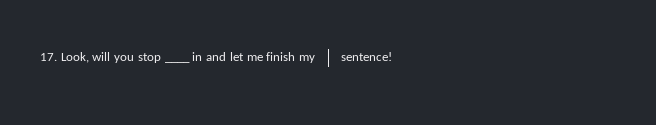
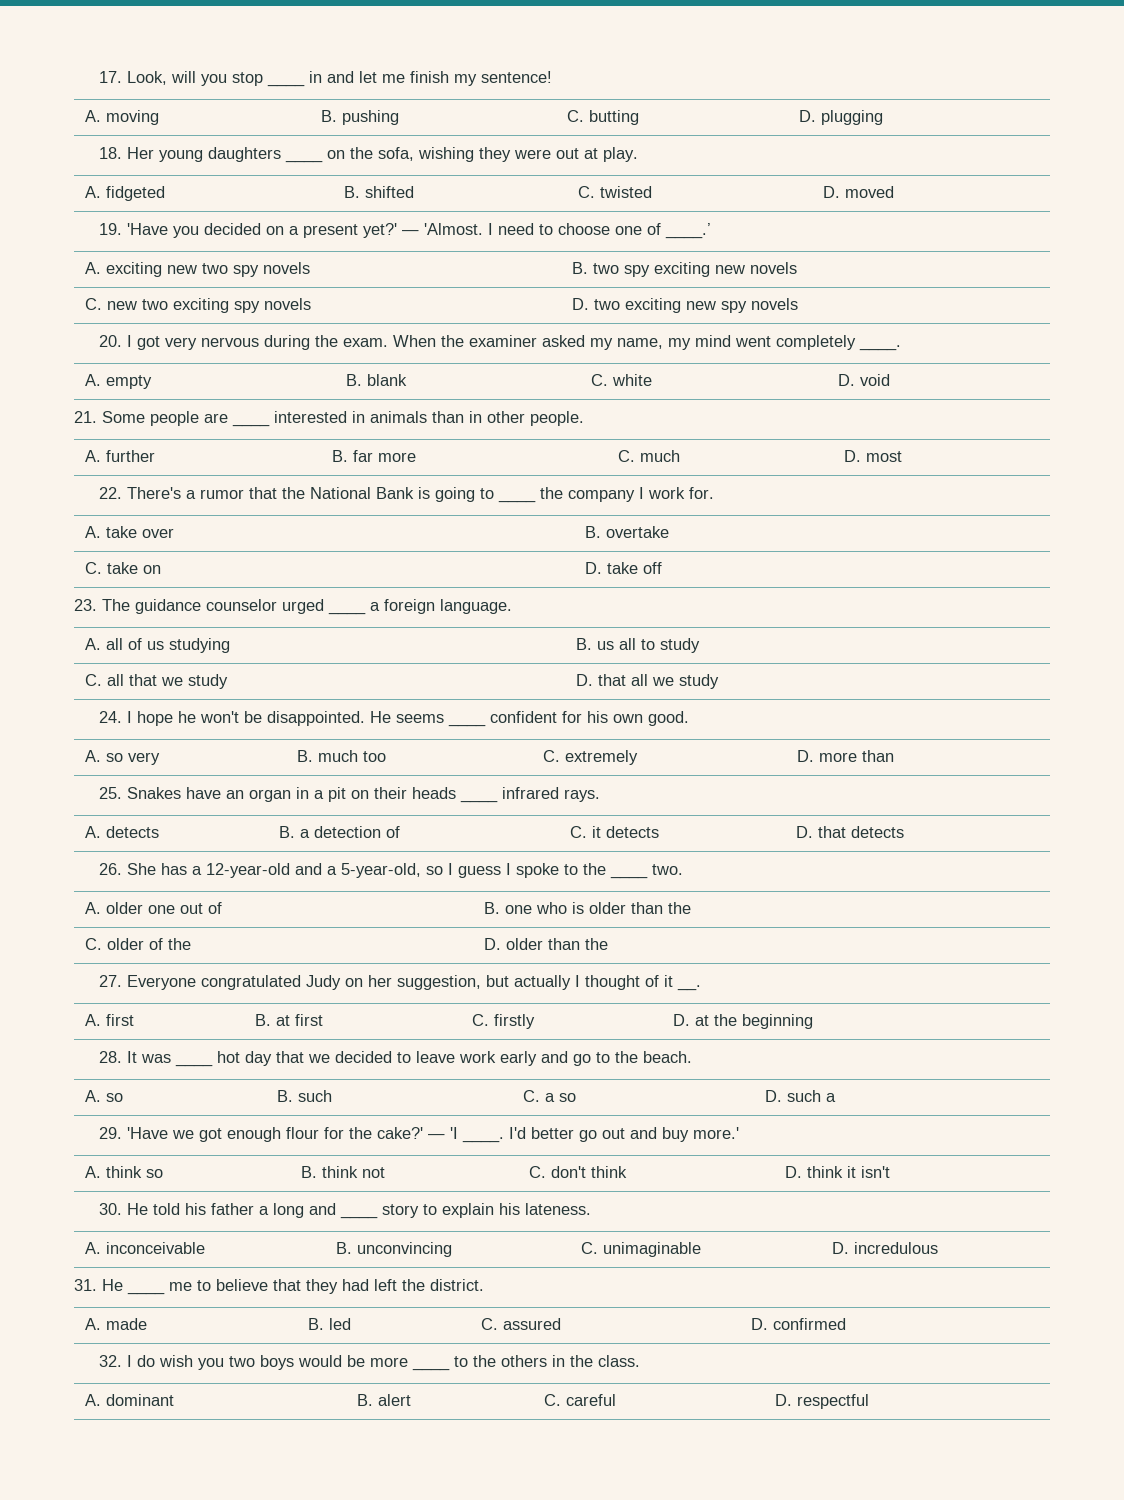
+ A. moving | B. pushing | C. butting | D. plugging
+ 18. Her young daughters ____ on the sofa, wishing they were out at play.
+ A. fidgeted | B. shifted | C. twisted | D. moved
+ 19. 'Have you decided on a present yet?' — 'Almost. I need to choose one of ____.’
+ A. exciting new two spy novels | B. two spy exciting new novels
+ C. new two exciting spy novels | D. two exciting new spy novels
+ 20. I got very nervous during the exam. When the examiner asked my name, my mind went completely ____.
+ A. empty | B. blank | C. white | D. void
+ 21. Some people are ____ interested in animals than in other people.
+ A. further | B. far more | C. much | D. most
+ 22. There's a rumor that the National Bank is going to ____ the company I work for.
+ A. take over | B. overtake
+ C. take on | D. take off
+ 23. The guidance counselor urged ____ a foreign language.
+ A. all of us studying | B. us all to study
+ C. all that we study | D. that all we study
+ 24. I hope he won't be disappointed. He seems ____ confident for his own good.
+ A. so very | B. much too | C. extremely | D. more than
+ 25. Snakes have an organ in a pit on their heads ____ infrared rays.
+ A. detects | B. a detection of | C. it detects | D. that detects
+ 26. She has a 12-year-old and a 5-year-old, so I guess I spoke to the ____ two.
+ A. older one out of | B. one who is older than the
+ C. older of the | D. older than the
+ 27. Everyone congratulated Judy on her suggestion, but actually I thought of it __.
+ A. first | B. at first | C. firstly | D. at the beginning
+ 28. It was ____ hot day that we decided to leave work early and go to the beach.
+ A. so | B. such | C. a so | D. such a
+ 29. 'Have we got enough flour for the cake?' — 'I ____. I'd better go out and buy more.'
+ A. think so | B. think not | C. don't think | D. think it isn't
+ 30. He told his father a long and ____ story to explain his lateness.
+ A. inconceivable | B. unconvincing | C. unimaginable | D. incredulous
+ 31. He ____ me to believe that they had left the district.
+ A. made | B. led | C. assured | D. confirmed
+ 32. I do wish you two boys would be more ____ to the others in the class.
+ A. dominant | B. alert | C. careful | D. respectful

